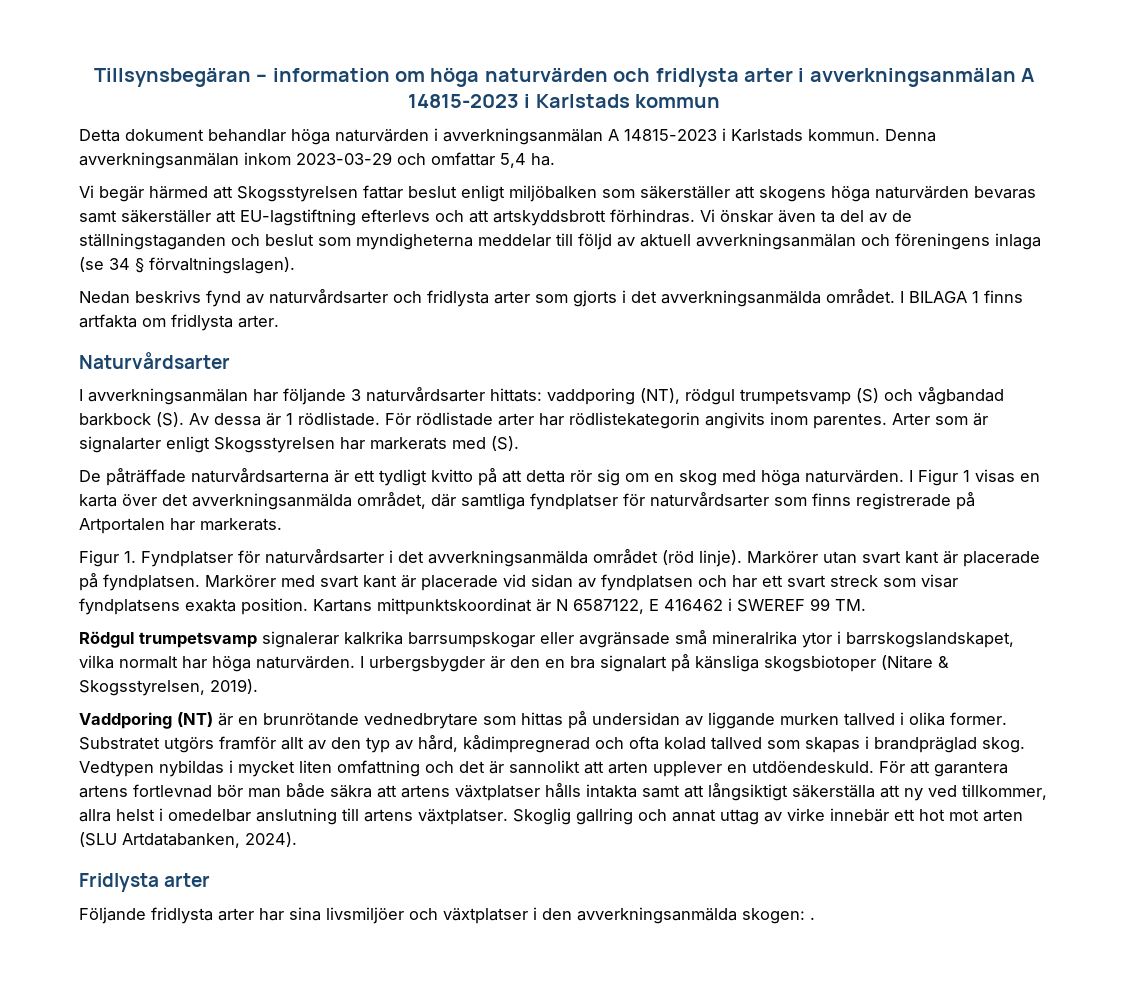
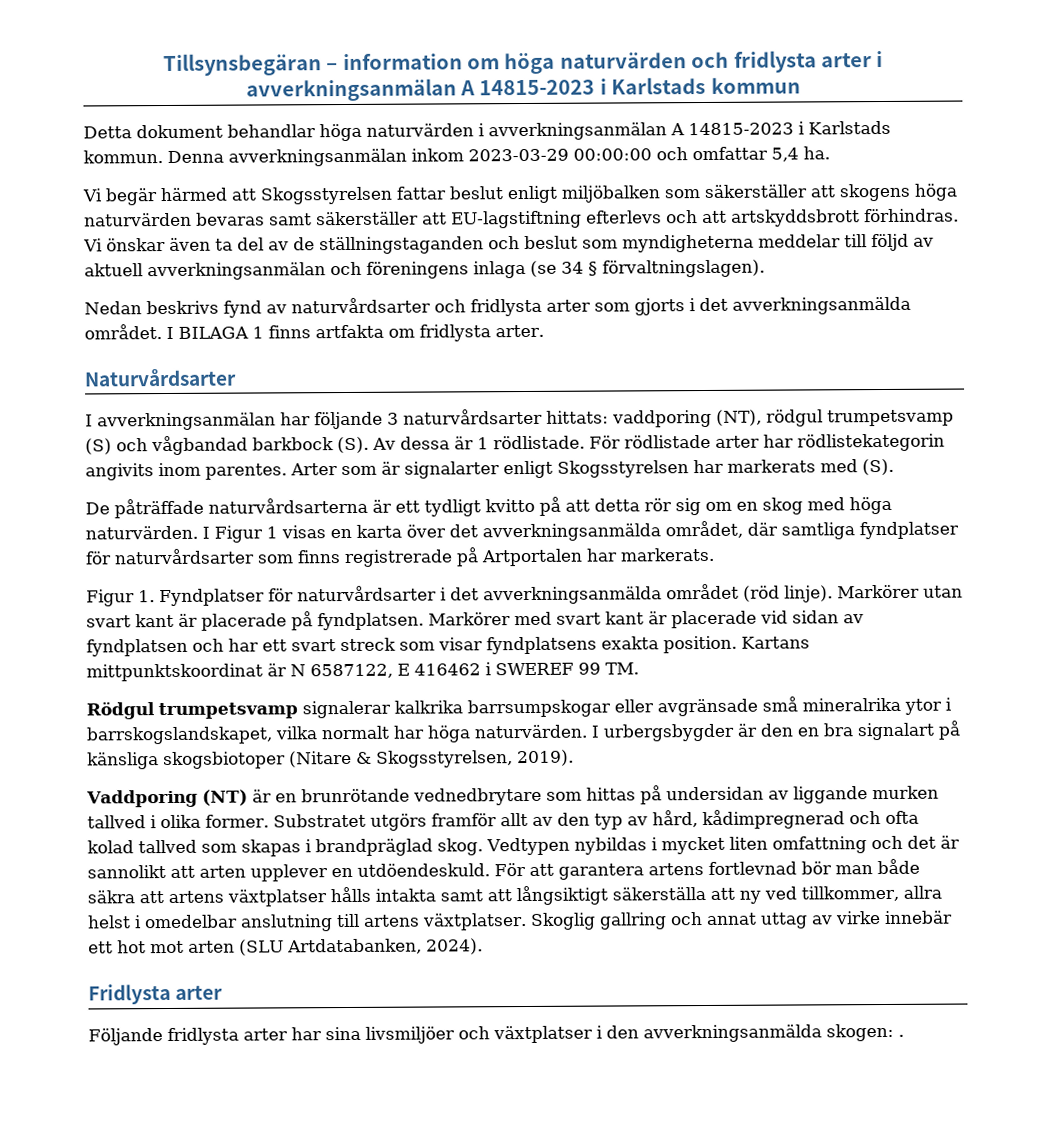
- Denna avverkningsanmälan inkom 2023-03-29 och omfattar 5,4 ha.
+ Denna avverkningsanmälan inkom 2023-03-29 00:00:00 och omfattar 5,4 ha.

